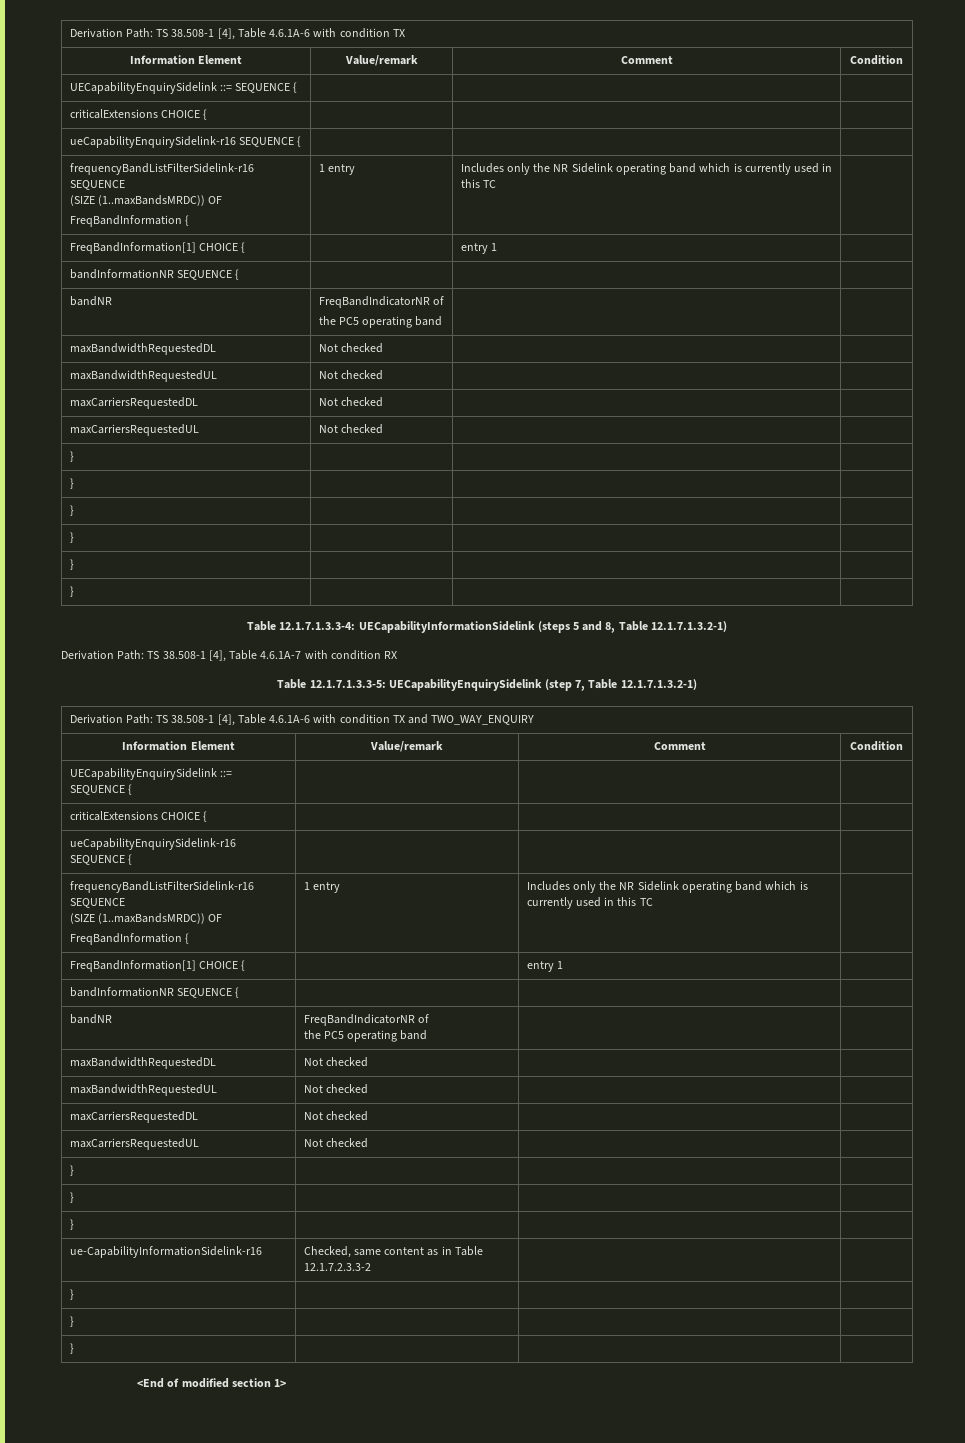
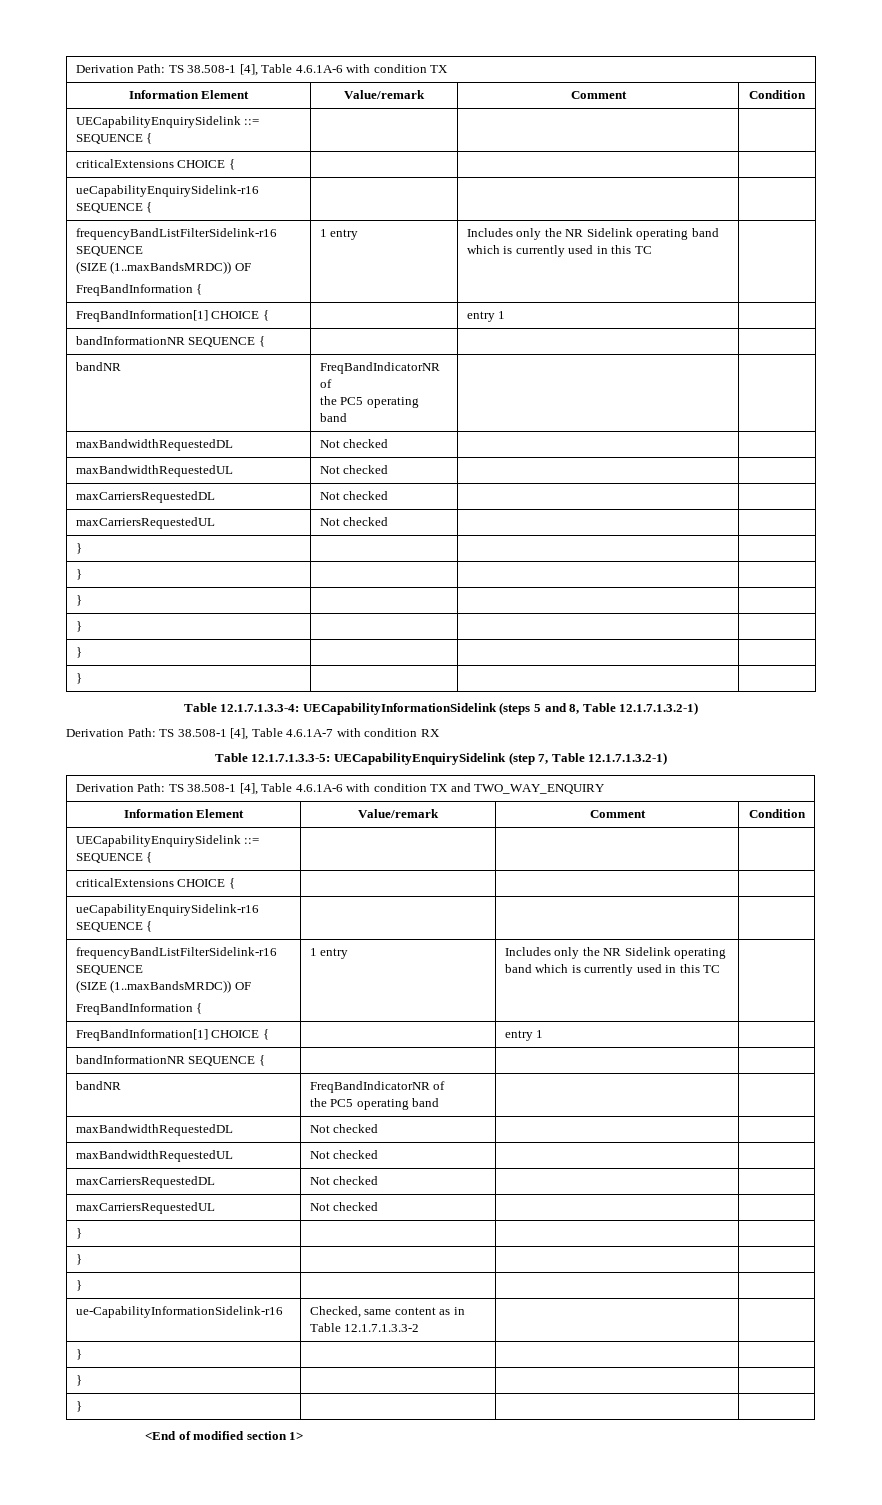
- ue-CapabilityInformationSidelink-r16 | Checked, same content as in Table 12.1.7.2.3.3-2 | |
+ ue-CapabilityInformationSidelink-r16 | Checked, same content as in Table 12.1.7.1.3.3-2 | |

